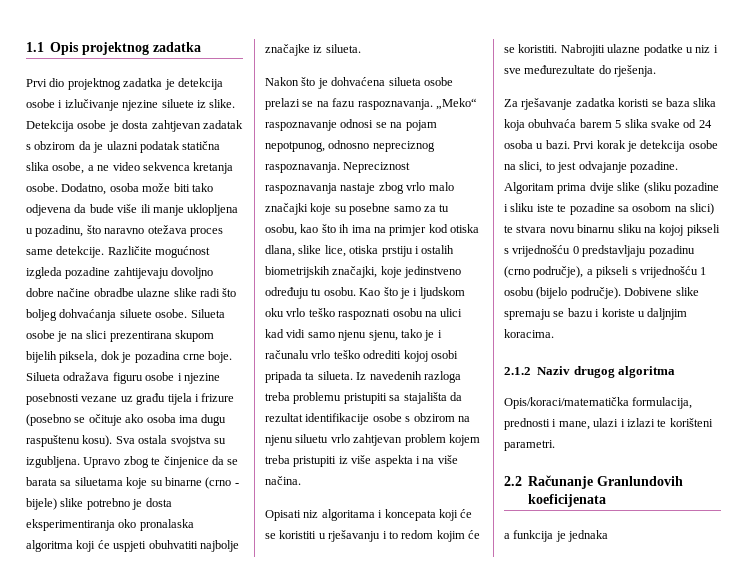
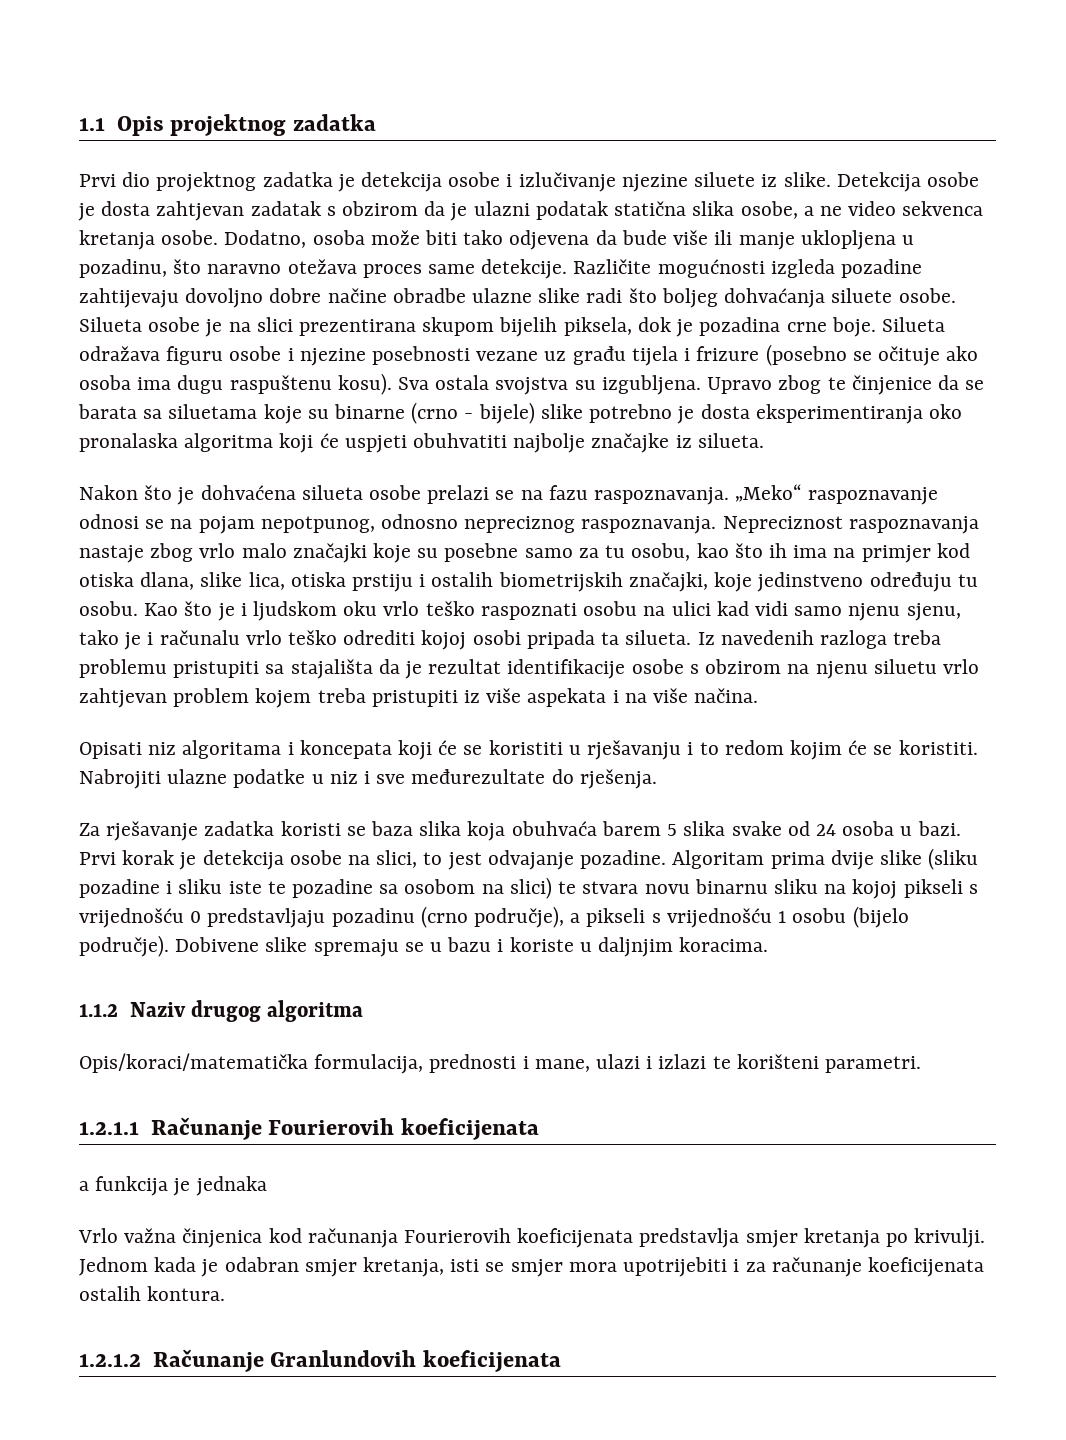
- Različite mogućnost izgleda pozadine zahtijevaju dovoljno dobre načine obradbe ulazne slike radi što boljeg dohvaćanja siluete osobe.
+ Različite mogućnosti izgleda pozadine zahtijevaju dovoljno dobre načine obradbe ulazne slike radi što boljeg dohvaćanja siluete osobe.
- Nepreciznost raspoznavanja nastaje zbog vrlo malo značajki koje su posebne samo za tu osobu, kao što ih ima na primjer kod otiska dlana, slike lice, otiska prstiju i ostalih biometrijskih značajki, koje jedinstveno određuju tu osobu.
+ Nepreciznost raspoznavanja nastaje zbog vrlo malo značajki koje su posebne samo za tu osobu, kao što ih ima na primjer kod otiska dlana, slike lica, otiska prstiju i ostalih biometrijskih značajki, koje jedinstveno određuju tu osobu.
- Iz navedenih razloga treba problemu pristupiti sa stajališta da rezultat identifikacije osobe s obzirom na njenu siluetu vrlo zahtjevan problem kojem treba pristupiti iz više aspekta i na više načina.
+ Iz navedenih razloga treba problemu pristupiti sa stajališta da je rezultat identifikacije osobe s obzirom na njenu siluetu vrlo zahtjevan problem kojem treba pristupiti iz više aspekata i na više načina.
- Dobivene slike spremaju se bazu i koriste u daljnjim koracima.
+ Dobivene slike spremaju se u bazu i koriste u daljnjim koracima.
- 2.1.2 Naziv drugog algoritma
+ 1.1.2 Naziv drugog algoritma
- 2.2 Računanje Granlundovih koeficijenata
+ 1.2.1.1 Računanje Fourierovih koeficijenata
+ Vrlo važna činjenica kod računanja Fourierovih koeficijenata predstavlja smjer kretanja po krivulji. Jednom kada je odabran smjer kretanja, isti se smjer mora upotrijebiti i za računanje koeficijenata ostalih kontura.
+ 1.2.1.2 Računanje Granlundovih koeficijenata

